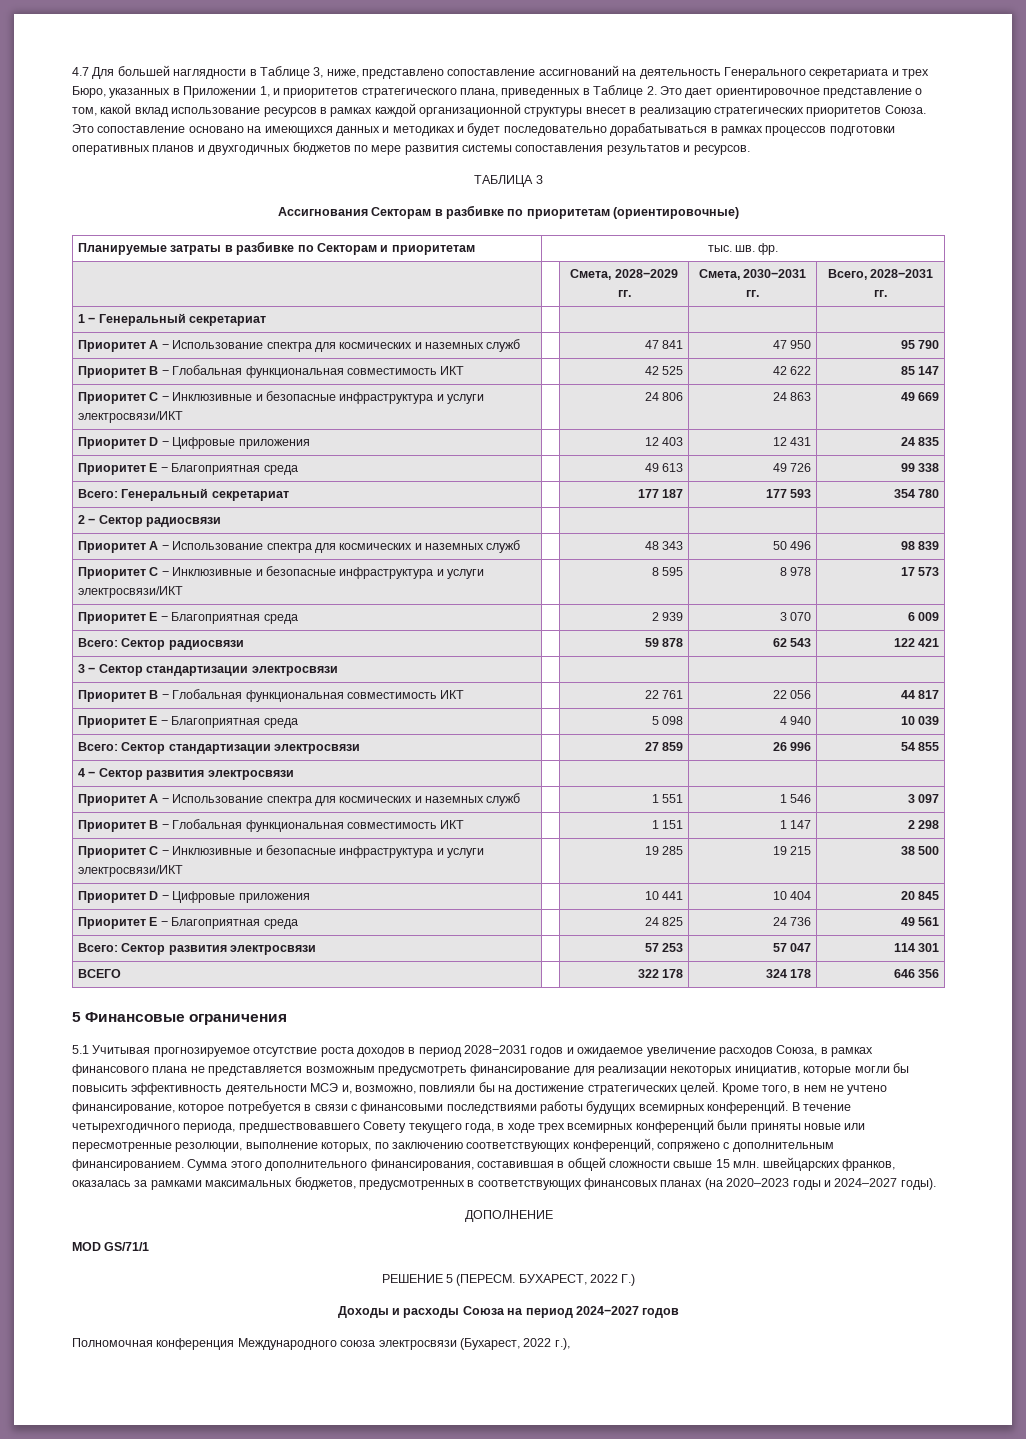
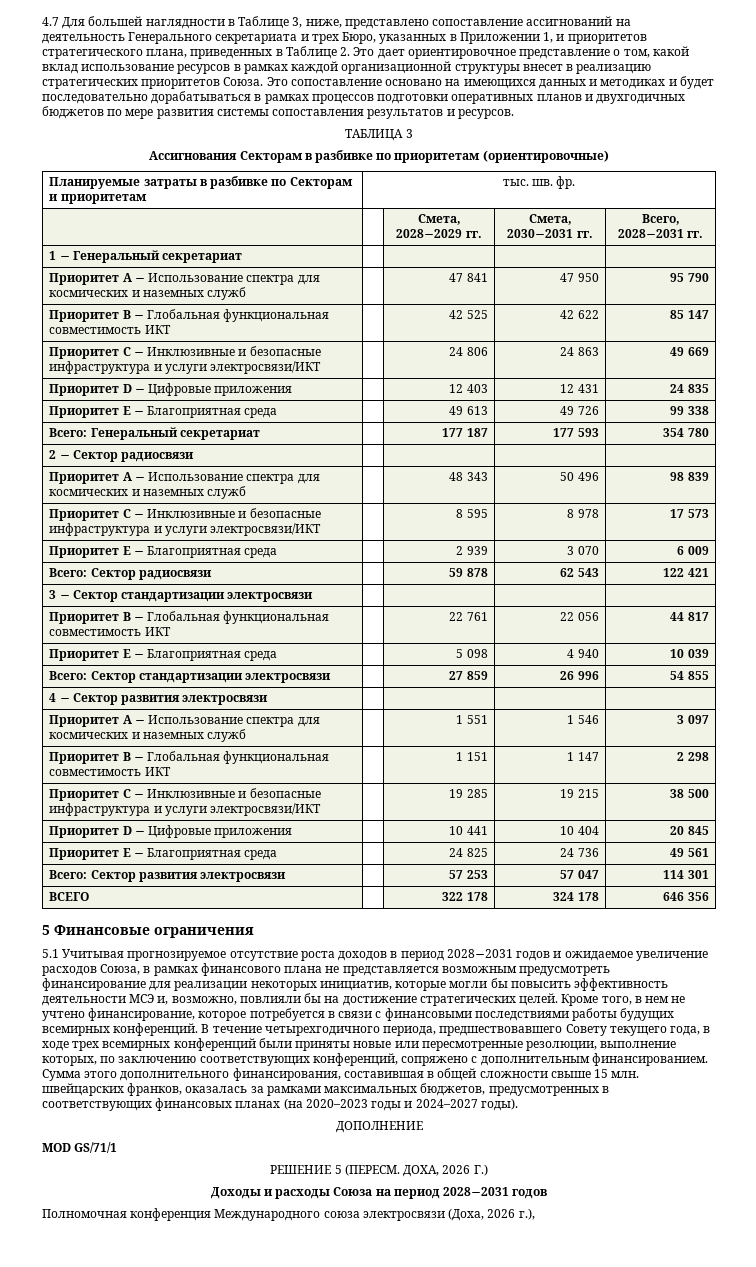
- БУХАРЕСТ, 2022 Г.)
+ ДОХА, 2026 Г.)
- Доходы и расходы Союза на период 2024−2027 годов
+ Доходы и расходы Союза на период 2028−2031 годов
- Полномочная конференция Международного союза электросвязи (Бухарест, 2022 г.),
+ Полномочная конференция Международного союза электросвязи (Доха, 2026 г.),

